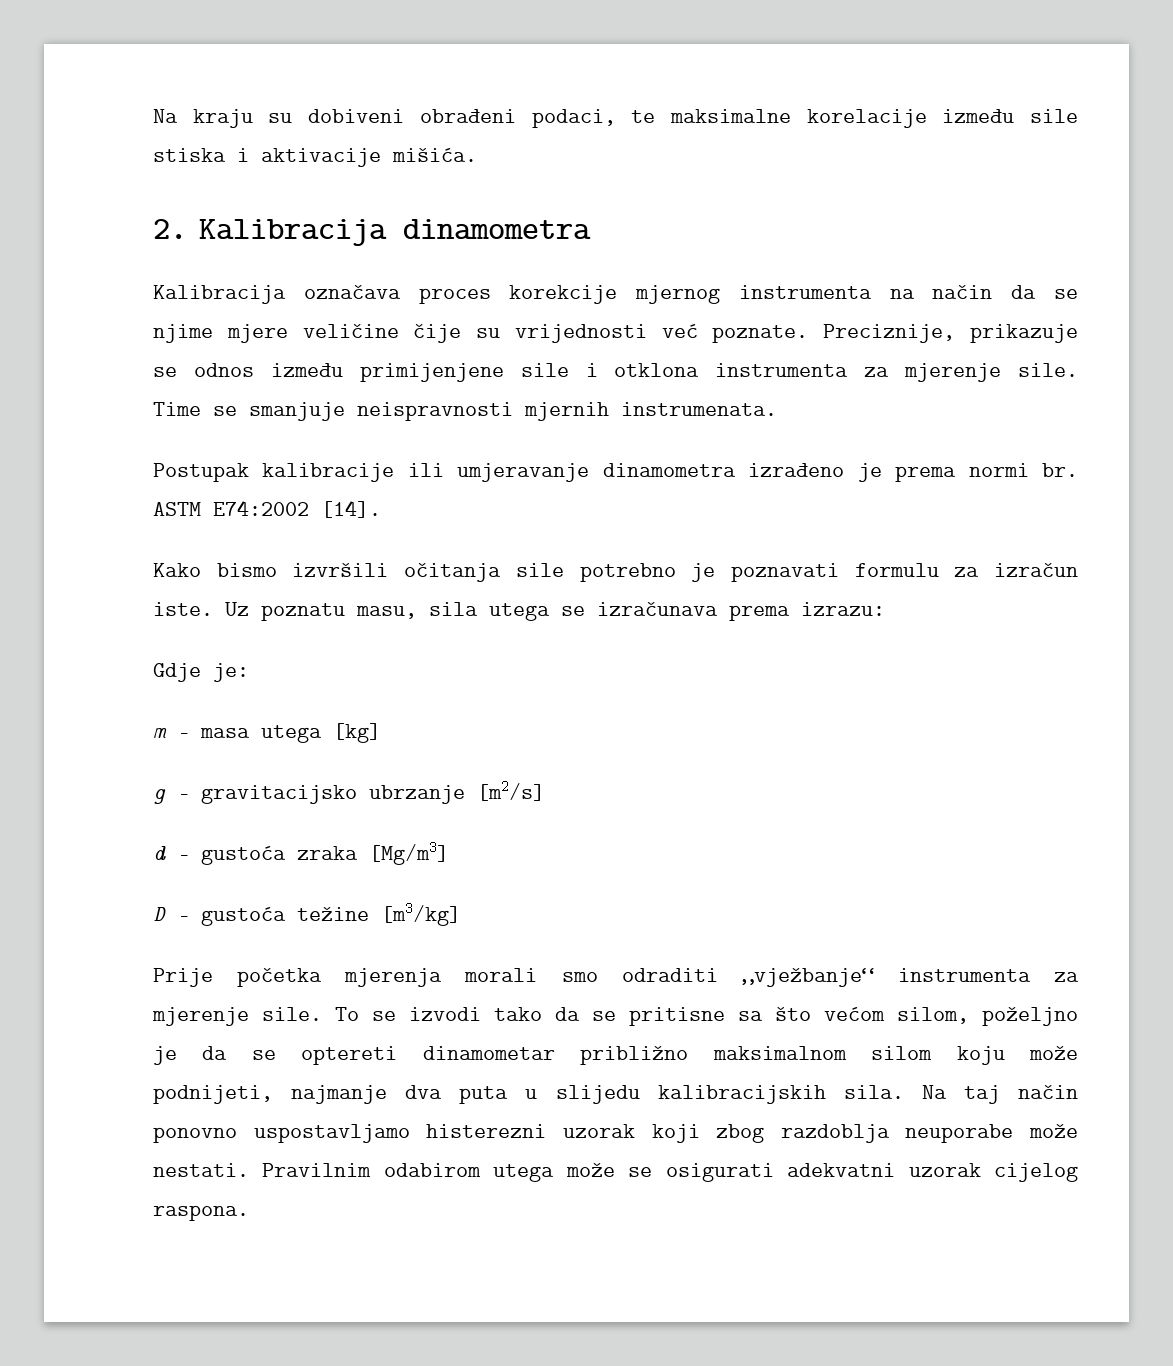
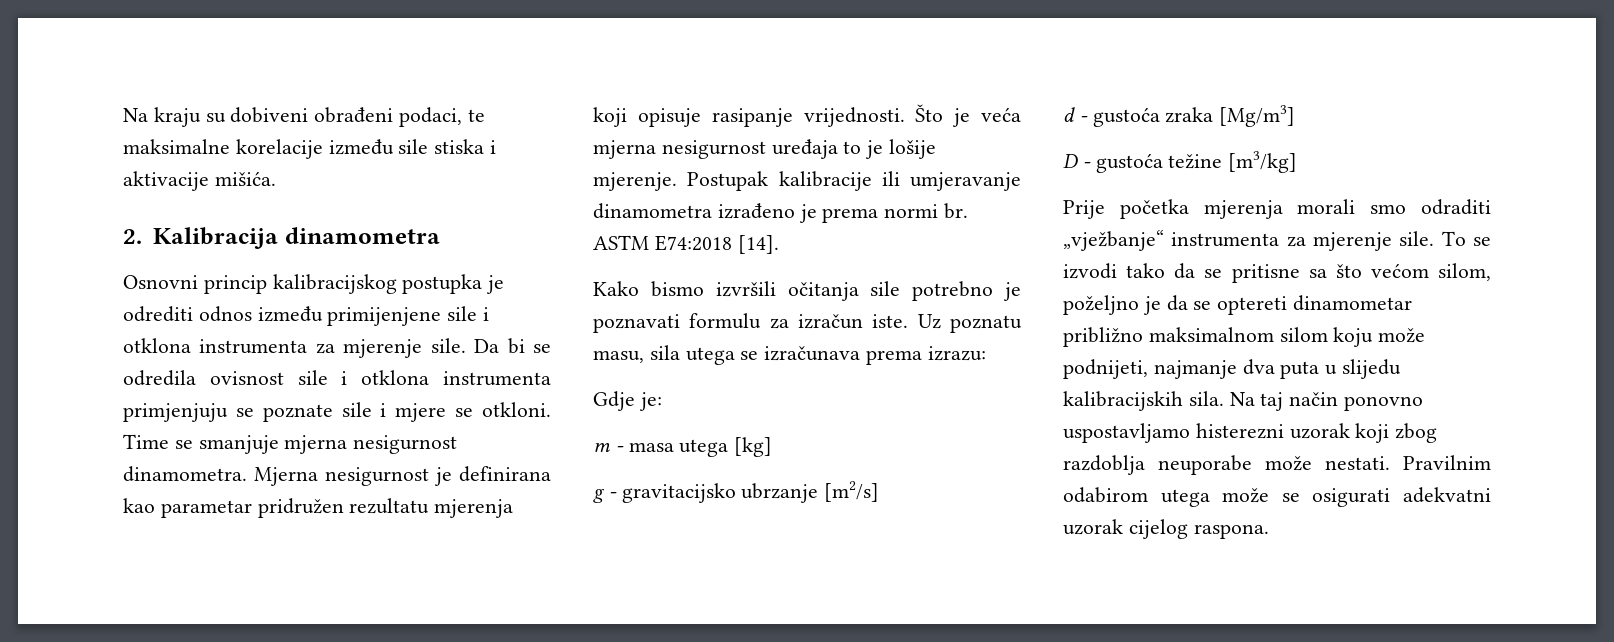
- Kalibracija označava proces korekcije mjernog instrumenta na način da se njime mjere veličine čije su vrijednosti već poznate. Preciznije, prikazuje se odnos između primijenjene sile i otklona instrumenta za mjerenje sile.
+ Osnovni princip kalibracijskog postupka je odrediti odnos između primijenjene sile i otklona instrumenta za mjerenje sile.
- Time se smanjuje neispravnosti mjernih instrumenata.
- Postupak kalibracije ili umjeravanje dinamometra izrađeno je prema normi br.
+ Da bi se odredila ovisnost sile i otklona instrumenta primjenjuju se poznate sile i mjere se otkloni. Time se smanjuje mjerna nesigurnost dinamometra. Mjerna nesigurnost je definirana kao parametar pridružen rezultatu mjerenja koji opisuje rasipanje vrijednosti. Što je veća mjerna nesigurnost uređaja to je lošije mjerenje. Postupak kalibracije ili umjeravanje dinamometra izrađeno je prema normi br.
- ASTM E74:2002 [14].
+ ASTM E74:2018 [14].

